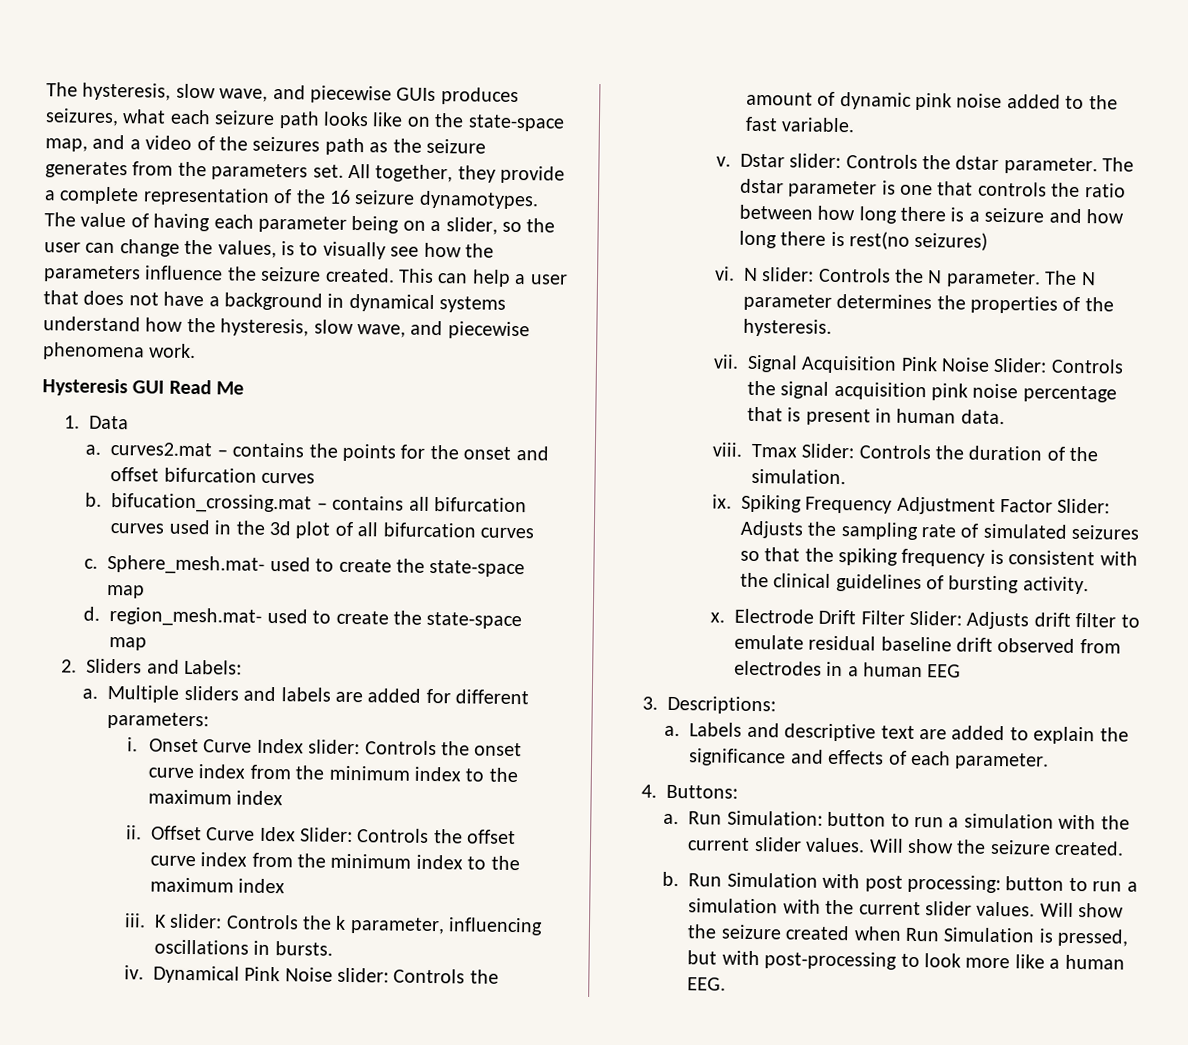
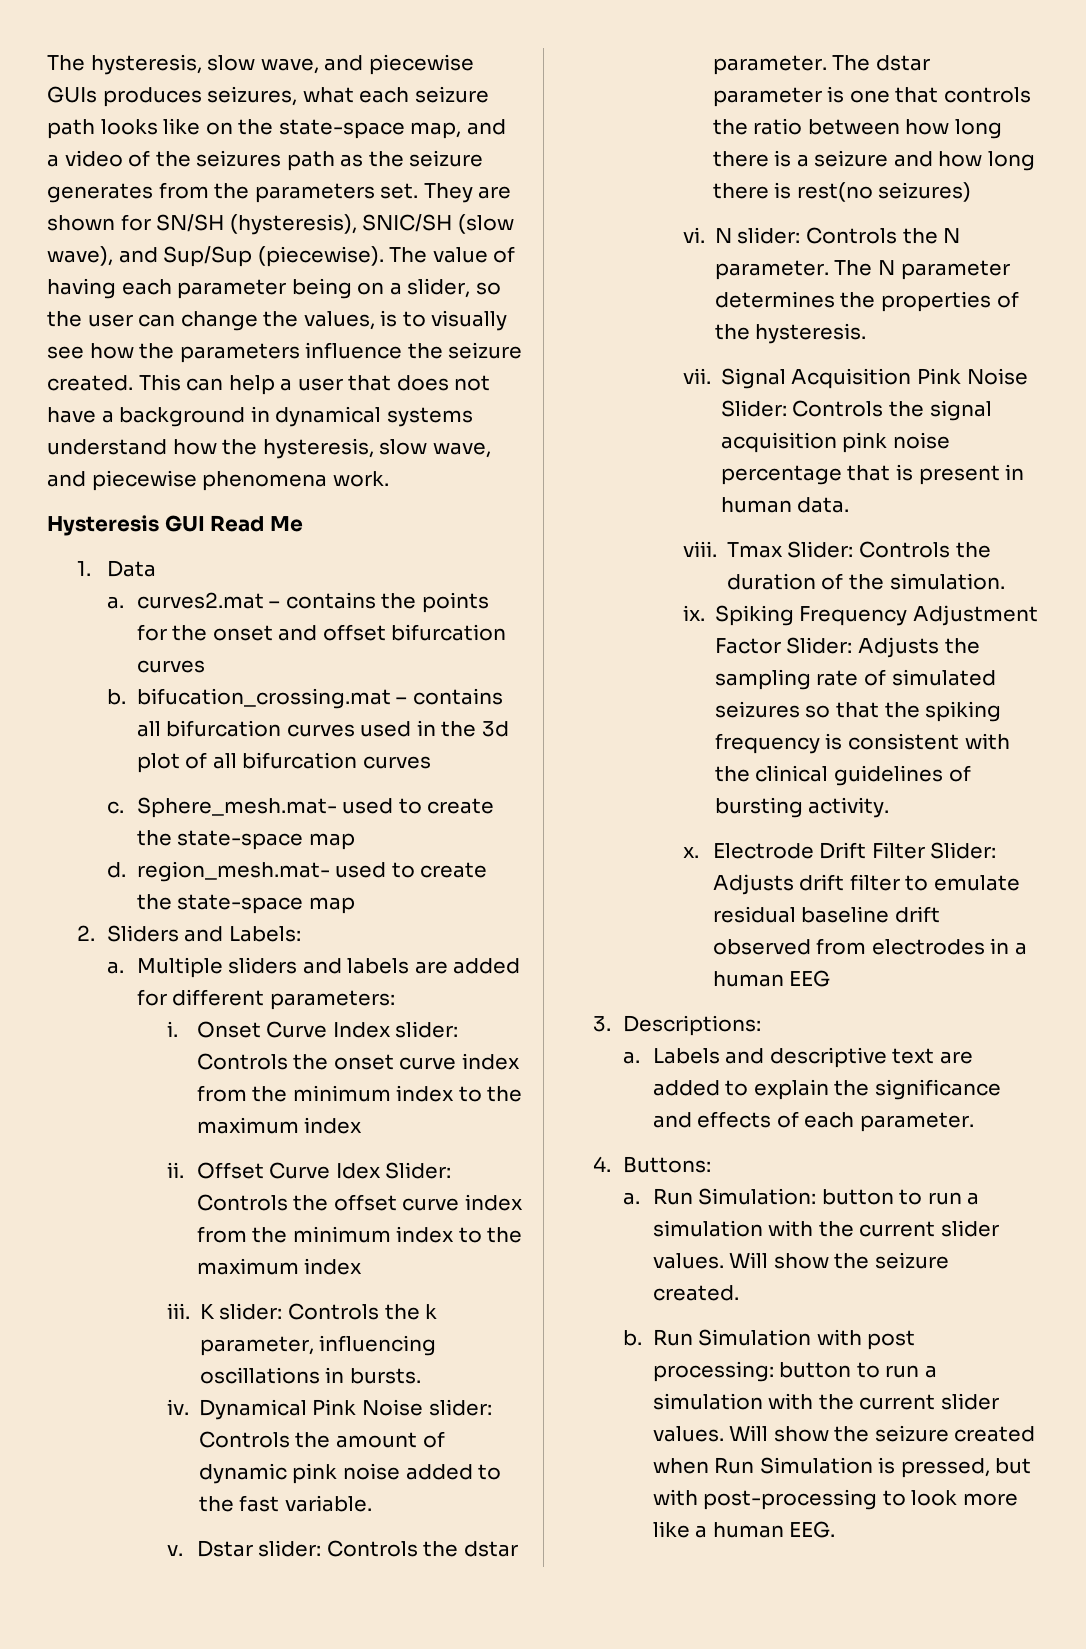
- All together, they provide a complete representation of the 16 seizure dynamotypes.
+ They are shown for SN/SH (hysteresis), SNIC/SH (slow wave), and Sup/Sup (piecewise).

